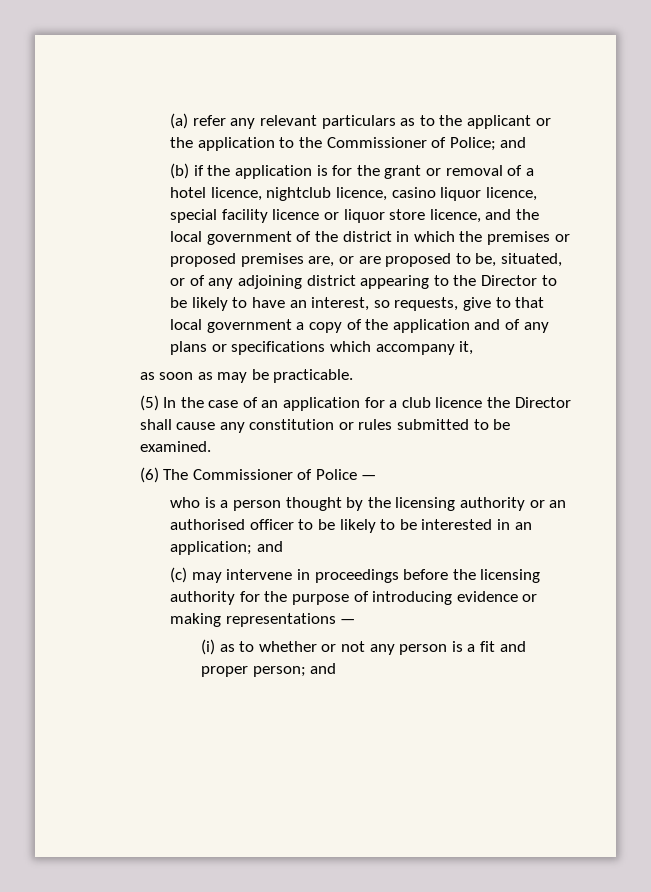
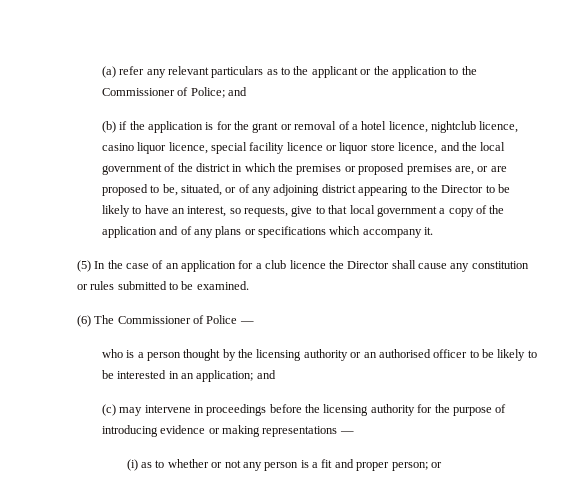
- (b) if the application is for the grant or removal of a hotel licence, nightclub licence, casino liquor licence, special facility licence or liquor store licence, and the local government of the district in which the premises or proposed premises are, or are proposed to be, situated, or of any adjoining district appearing to the Director to be likely to have an interest, so requests, give to that local government a copy of the application and of any plans or specifications which accompany it,
- as soon as may be practicable.
+ (b) if the application is for the grant or removal of a hotel licence, nightclub licence, casino liquor licence, special facility licence or liquor store licence, and the local government of the district in which the premises or proposed premises are, or are proposed to be, situated, or of any adjoining district appearing to the Director to be likely to have an interest, so requests, give to that local government a copy of the application and of any plans or specifications which accompany it.
- (i) as to whether or not any person is a fit and proper person; and
+ (i) as to whether or not any person is a fit and proper person; or

